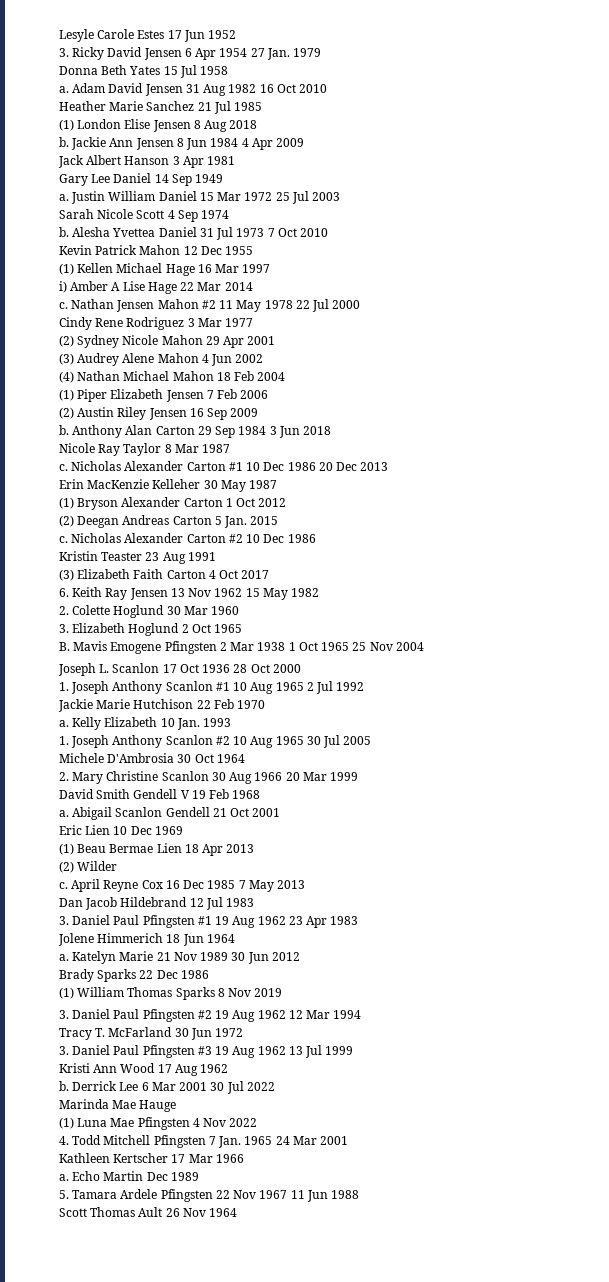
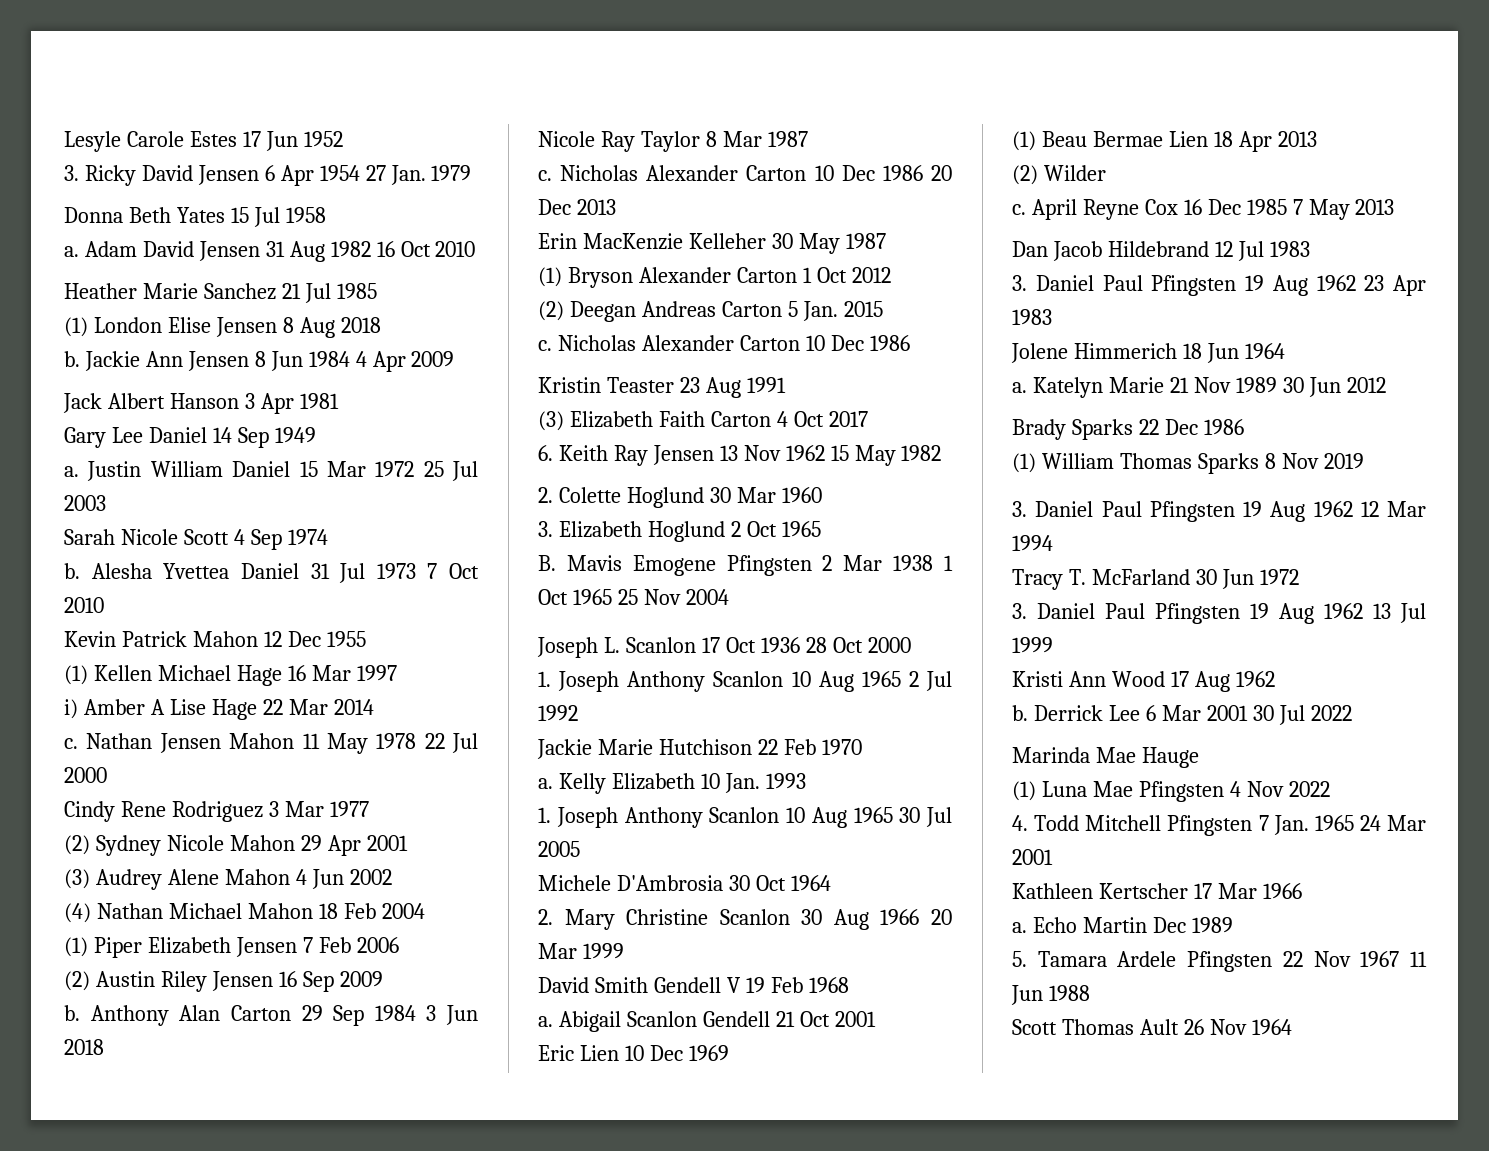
- Nathan Jensen Mahon #2 11 May 1978 22 Jul 2000
+ Nathan Jensen Mahon 11 May 1978 22 Jul 2000
- Nicholas Alexander Carton #1 10 Dec 1986 20 Dec 2013
+ Nicholas Alexander Carton 10 Dec 1986 20 Dec 2013
  (2) Deegan Andreas Carton 5 Jan. 2015
- c. Nicholas Alexander Carton #2 10 Dec 1986
+ c. Nicholas Alexander Carton 10 Dec 1986
- 1. Joseph Anthony Scanlon #1 10 Aug 1965 2 Jul 1992
+ 1. Joseph Anthony Scanlon 10 Aug 1965 2 Jul 1992
- 1. Joseph Anthony Scanlon #2 10 Aug 1965 30 Jul 2005
+ 1. Joseph Anthony Scanlon 10 Aug 1965 30 Jul 2005
- 3. Daniel Paul Pfingsten #1 19 Aug 1962 23 Apr 1983
+ 3. Daniel Paul Pfingsten 19 Aug 1962 23 Apr 1983
- 3. Daniel Paul Pfingsten #2 19 Aug 1962 12 Mar 1994
+ 3. Daniel Paul Pfingsten 19 Aug 1962 12 Mar 1994
- 3. Daniel Paul Pfingsten #3 19 Aug 1962 13 Jul 1999
+ 3. Daniel Paul Pfingsten 19 Aug 1962 13 Jul 1999

